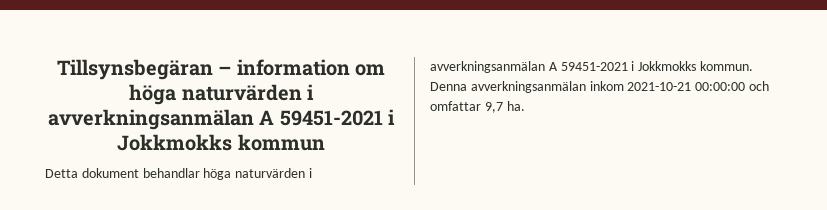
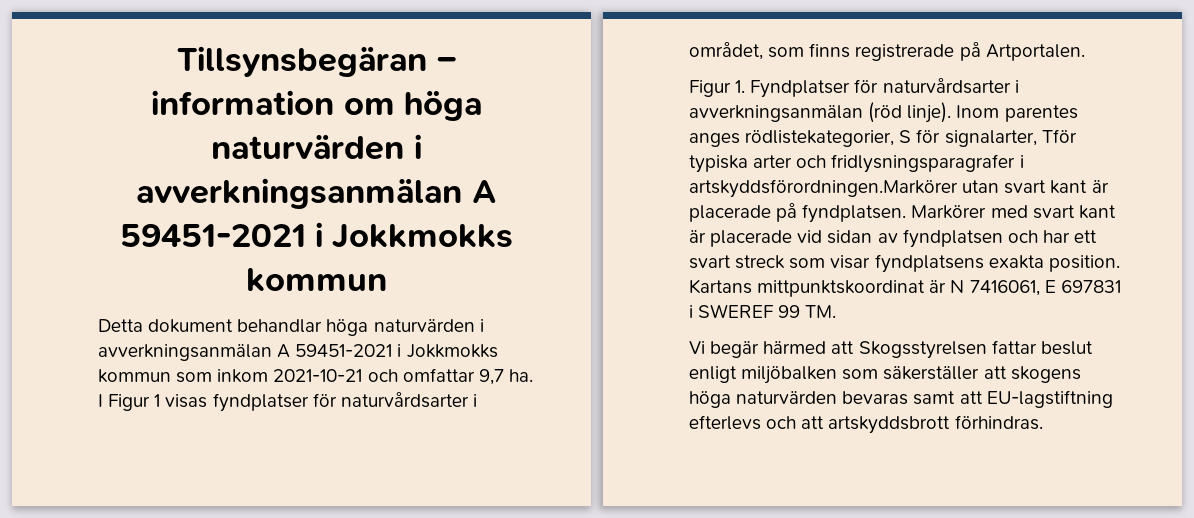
- Detta dokument behandlar höga naturvärden i avverkningsanmälan A 59451-2021 i Jokkmokks kommun. Denna avverkningsanmälan inkom 2021-10-21 00:00:00 och omfattar 9,7 ha.
+ Detta dokument behandlar höga naturvärden i avverkningsanmälan A 59451-2021 i Jokkmokks kommun som inkom 2021-10-21 och omfattar 9,7 ha.
+ I Figur 1 visas fyndplatser för naturvårdsarter i området, som finns registrerade på Artportalen.
+ Figur 1. Fyndplatser för naturvårdsarter i avverkningsanmälan (röd linje). Inom parentes anges rödlistekategorier, S för signalarter, Tför typiska arter och fridlysningsparagrafer i artskyddsförordningen.Markörer utan svart kant är placerade på fyndplatsen. Markörer med svart kant är placerade vid sidan av fyndplatsen och har ett svart streck som visar fyndplatsens exakta position. Kartans mittpunktskoordinat är N 7416061, E 697831 i SWEREF 99 TM.
+ Vi begär härmed att Skogsstyrelsen fattar beslut enligt miljöbalken som säkerställer att skogens höga naturvärden bevaras samt att EU-lagstiftning efterlevs och att artskyddsbrott förhindras.

